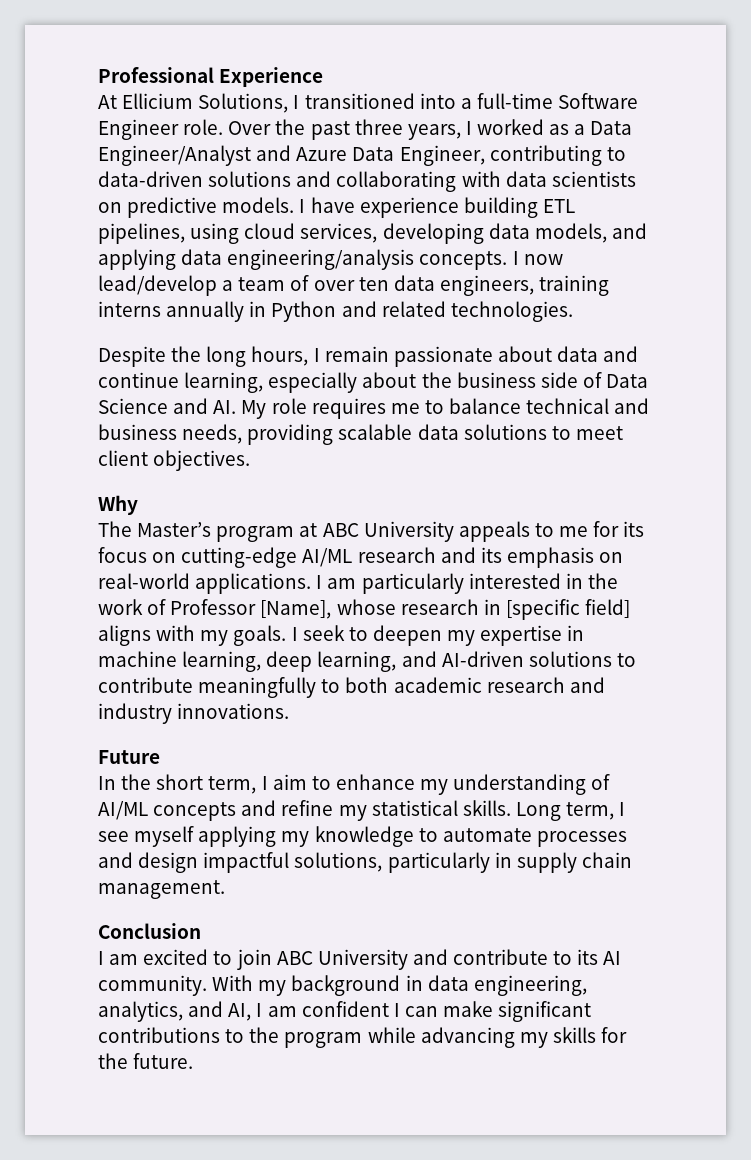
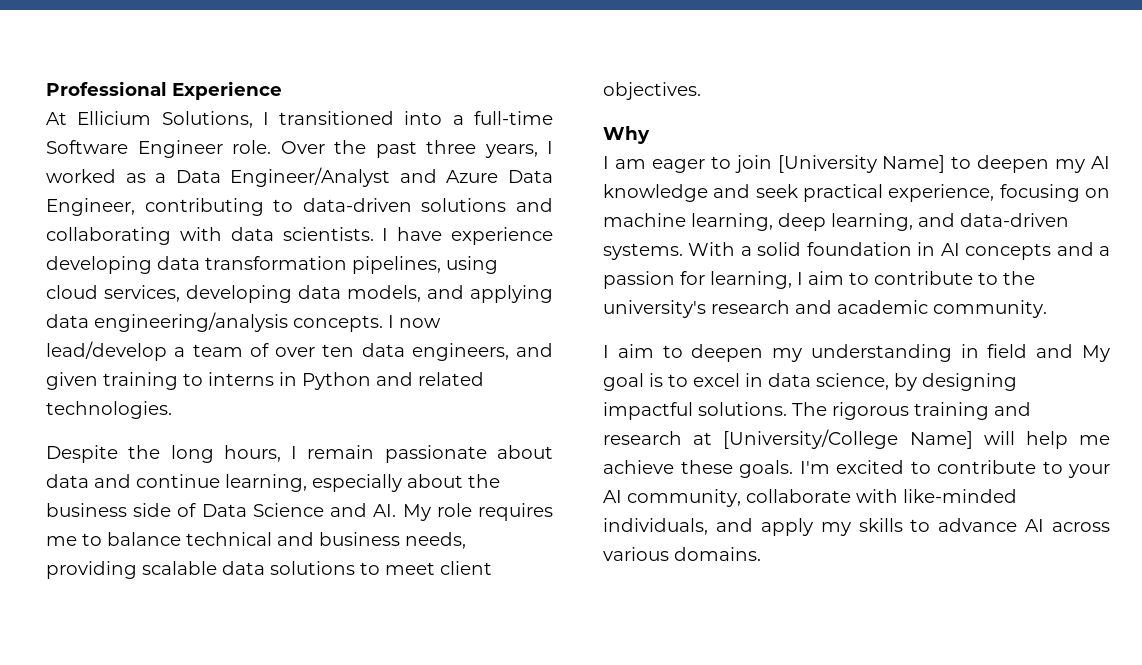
- Over the past three years, I worked as a Data Engineer/Analyst and Azure Data Engineer, contributing to data-driven solutions and collaborating with data scientists on predictive models. I have experience building ETL pipelines, using cloud services, developing data models, and applying data engineering/analysis concepts.
+ Over the past three years, I worked as a Data Engineer/Analyst and Azure Data Engineer, contributing to data-driven solutions and collaborating with data scientists. I have experience developing data transformation pipelines, using cloud services, developing data models, and applying data engineering/analysis concepts.
- I now lead/develop a team of over ten data engineers, training interns annually in Python and related technologies.
+ I now lead/develop a team of over ten data engineers, and given training to interns in Python and related technologies.
- The Master’s program at ABC University appeals to me for its focus on cutting-edge AI/ML research and its emphasis on real-world applications. I am particularly interested in the work of Professor [Name], whose research in [specific field] aligns with my goals. I seek to deepen my expertise in machine learning, deep learning, and AI-driven solutions to contribute meaningfully to both academic research and industry innovations.
- Future
- In the short term, I aim to enhance my understanding of AI/ML concepts and refine my statistical skills. Long term, I see myself applying my knowledge to automate processes and design impactful solutions, particularly in supply chain management.
- Conclusion
- I am excited to join ABC University and contribute to its AI community. With my background in data engineering, analytics, and AI, I am confident I can make significant contributions to the program while advancing my skills for the future.
+ I am eager to join [University Name] to deepen my AI knowledge and seek practical experience, focusing on machine learning, deep learning, and data-driven systems. With a solid foundation in AI concepts and a passion for learning, I aim to contribute to the university's research and academic community.
+ I aim to deepen my understanding in field and My goal is to excel in data science, by designing impactful solutions. The rigorous training and research at [University/College Name] will help me achieve these goals. I'm excited to contribute to your AI community, collaborate with like-minded individuals, and apply my skills to advance AI across various domains.

